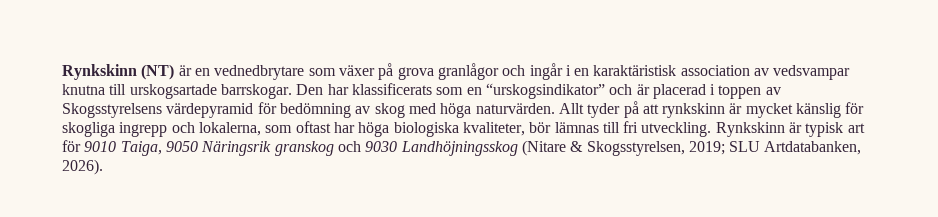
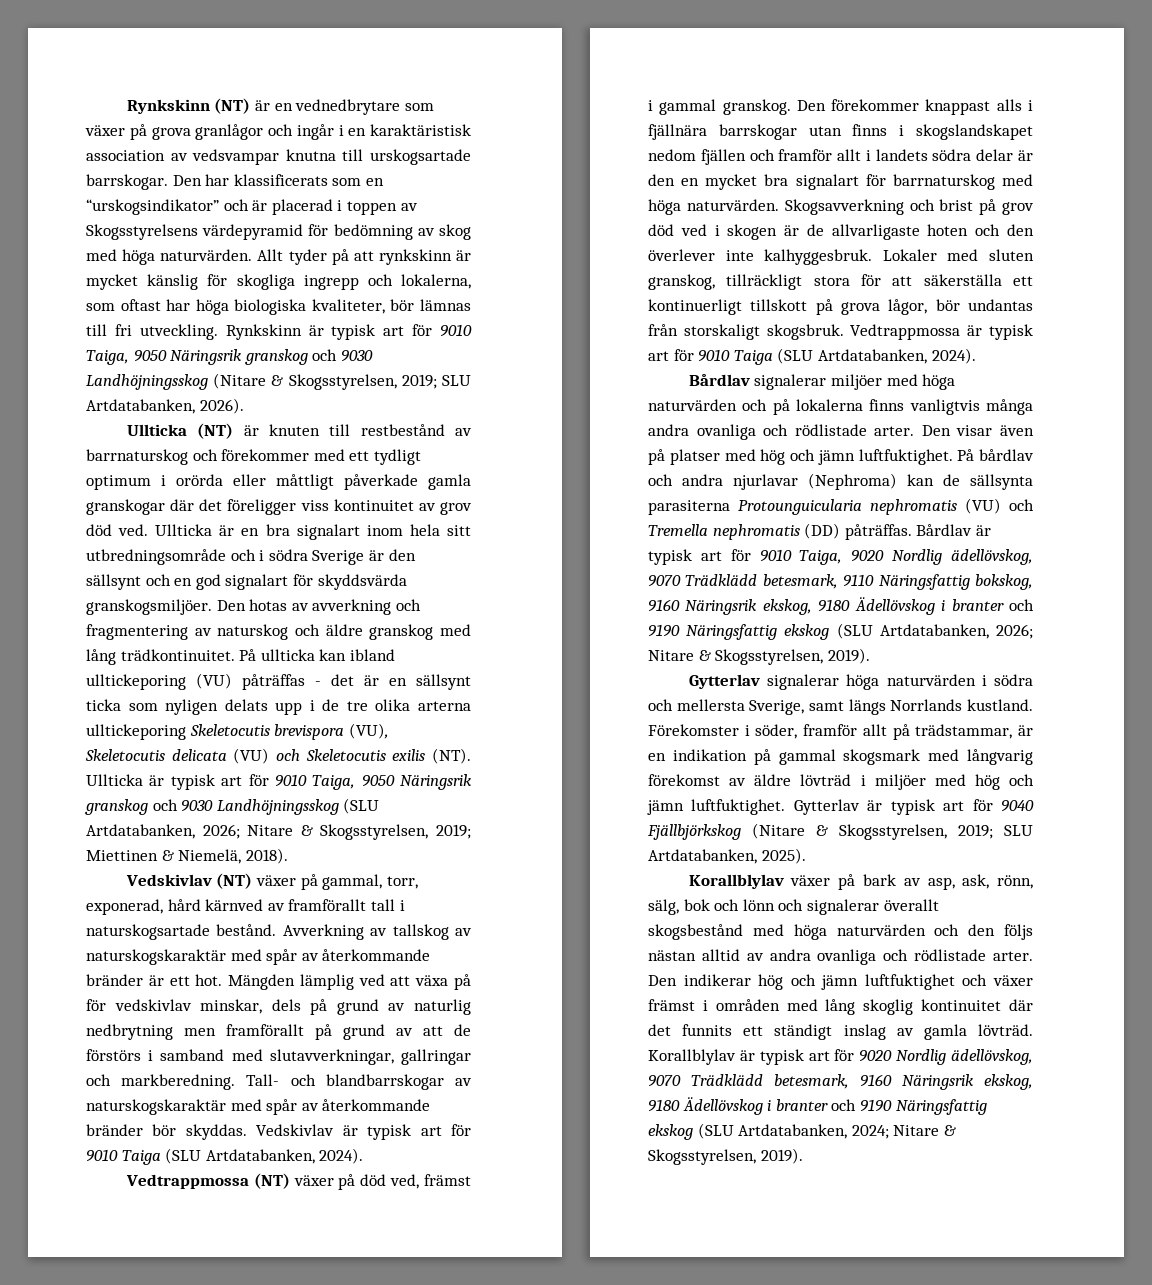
+ Ullticka (NT) är knuten till restbestånd av barrnaturskog och förekommer med ett tydligt optimum i orörda eller måttligt påverkade gamla granskogar där det föreligger viss kontinuitet av grov död ved. Ullticka är en bra signalart inom hela sitt utbredningsområde och i södra Sverige är den sällsynt och en god signalart för skyddsvärda granskogsmiljöer. Den hotas av avverkning och fragmentering av naturskog och äldre granskog med lång trädkontinuitet. På ullticka kan ibland ulltickeporing (VU) påträffas - det är en sällsynt ticka som nyligen delats upp i de tre olika arterna ulltickeporing Skeletocutis brevispora (VU), Skeletocutis delicata (VU) och Skeletocutis exilis (NT). Ullticka är typisk art för 9010 Taiga, 9050 Näringsrik granskog och 9030 Landhöjningsskog (SLU Artdatabanken, 2026; Nitare & Skogsstyrelsen, 2019; Miettinen & Niemelä, 2018).
+ Vedskivlav (NT) växer på gammal, torr, exponerad, hård kärnved av framförallt tall i naturskogsartade bestånd. Avverkning av tallskog av naturskogskaraktär med spår av återkommande bränder är ett hot. Mängden lämplig ved att växa på för vedskivlav minskar, dels på grund av naturlig nedbrytning men framförallt på grund av att de förstörs i samband med slutavverkningar, gallringar och markberedning. Tall- och blandbarrskogar av naturskogskaraktär med spår av återkommande bränder bör skyddas. Vedskivlav är typisk art för 9010 Taiga (SLU Artdatabanken, 2024).
+ Vedtrappmossa (NT) växer på död ved, främst i gammal granskog. Den förekommer knappast alls i fjällnära barrskogar utan finns i skogslandskapet nedom fjällen och framför allt i landets södra delar är den en mycket bra signalart för barrnaturskog med höga naturvärden. Skogsavverkning och brist på grov död ved i skogen är de allvarligaste hoten och den överlever inte kalhyggesbruk. Lokaler med sluten granskog, tillräckligt stora för att säkerställa ett kontinuerligt tillskott på grova lågor, bör undantas från storskaligt skogsbruk. Vedtrappmossa är typisk art för 9010 Taiga (SLU Artdatabanken, 2024).
+ Bårdlav signalerar miljöer med höga naturvärden och på lokalerna finns vanligtvis många andra ovanliga och rödlistade arter. Den visar även på platser med hög och jämn luftfuktighet. På bårdlav och andra njurlavar (Nephroma) kan de sällsynta parasiterna Protounguicularia nephromatis (VU) och Tremella nephromatis (DD) påträffas. Bårdlav är typisk art för 9010 Taiga, 9020 Nordlig ädellövskog, 9070 Trädklädd betesmark, 9110 Näringsfattig bokskog, 9160 Näringsrik ekskog, 9180 Ädellövskog i branter och 9190 Näringsfattig ekskog (SLU Artdatabanken, 2026; Nitare & Skogsstyrelsen, 2019).
+ Gytterlav signalerar höga naturvärden i södra och mellersta Sverige, samt längs Norrlands kustland. Förekomster i söder, framför allt på trädstammar, är en indikation på gammal skogsmark med långvarig förekomst av äldre lövträd i miljöer med hög och jämn luftfuktighet. Gytterlav är typisk art för 9040 Fjällbjörkskog (Nitare & Skogsstyrelsen, 2019; SLU Artdatabanken, 2025).
+ Korallblylav växer på bark av asp, ask, rönn, sälg, bok och lönn och signalerar överallt skogsbestånd med höga naturvärden och den följs nästan alltid av andra ovanliga och rödlistade arter. Den indikerar hög och jämn luftfuktighet och växer främst i områden med lång skoglig kontinuitet där det funnits ett ständigt inslag av gamla lövträd. Korallblylav är typisk art för 9020 Nordlig ädellövskog, 9070 Trädklädd betesmark, 9160 Näringsrik ekskog, 9180 Ädellövskog i branter och 9190 Näringsfattig ekskog (SLU Artdatabanken, 2024; Nitare & Skogsstyrelsen, 2019).

